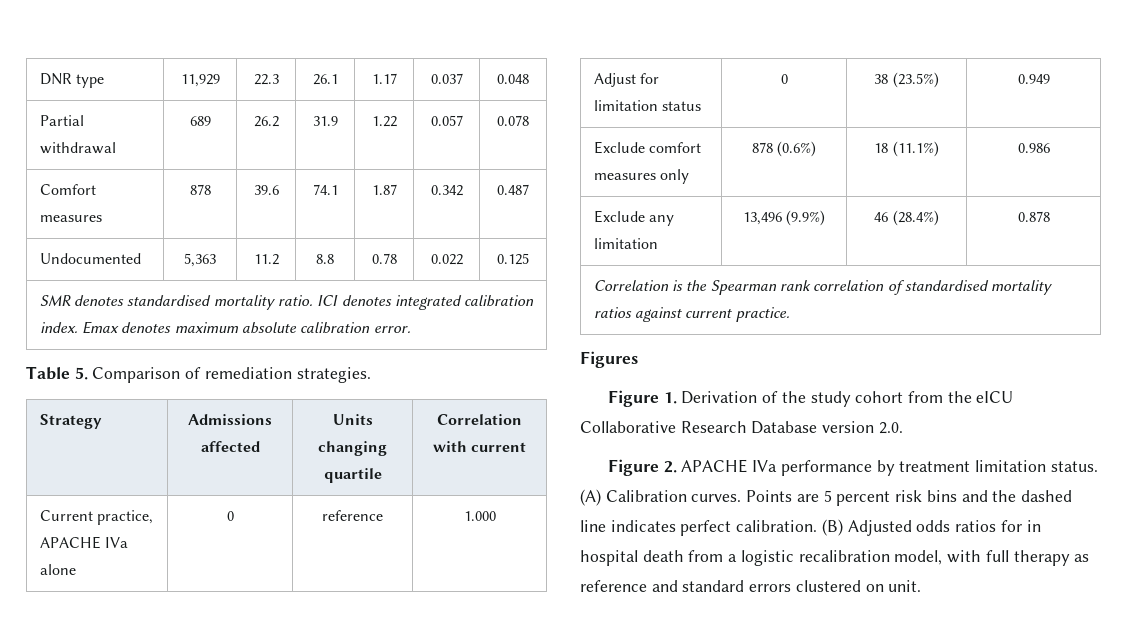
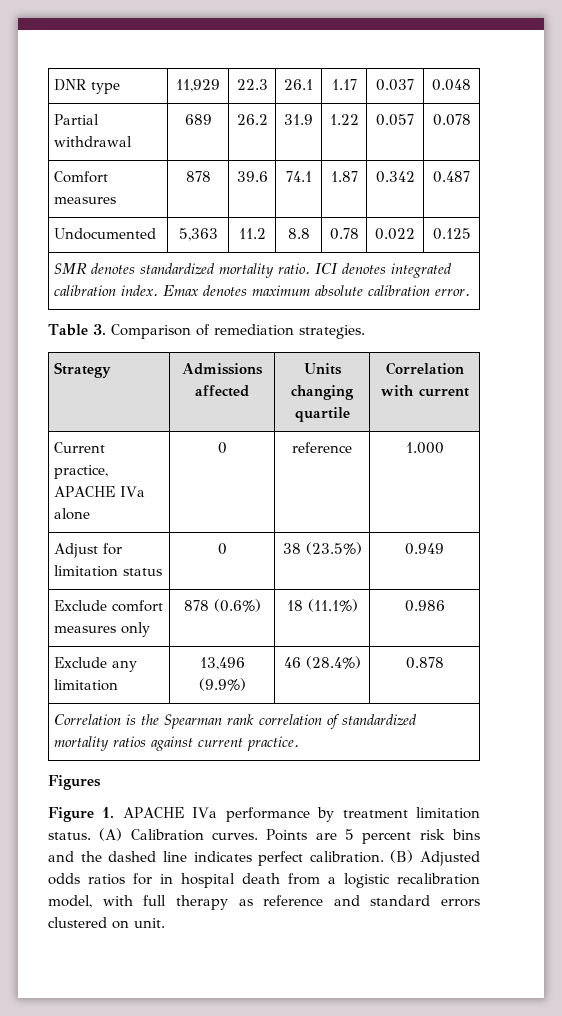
- SMR denotes standardised mortality ratio. ICI denotes integrated calibration index. Emax denotes maximum absolute calibration error.
+ SMR denotes standardized mortality ratio. ICI denotes integrated calibration index. Emax denotes maximum absolute calibration error.
- Table 5. Comparison of remediation strategies.
+ Table 3. Comparison of remediation strategies.
- Correlation is the Spearman rank correlation of standardised mortality ratios against current practice.
+ Correlation is the Spearman rank correlation of standardized mortality ratios against current practice.
- Figure 1. Derivation of the study cohort from the eICU Collaborative Research Database version 2.0.
- Figure 2. APACHE IVa performance by treatment limitation status.
+ Figure 1. APACHE IVa performance by treatment limitation status.

